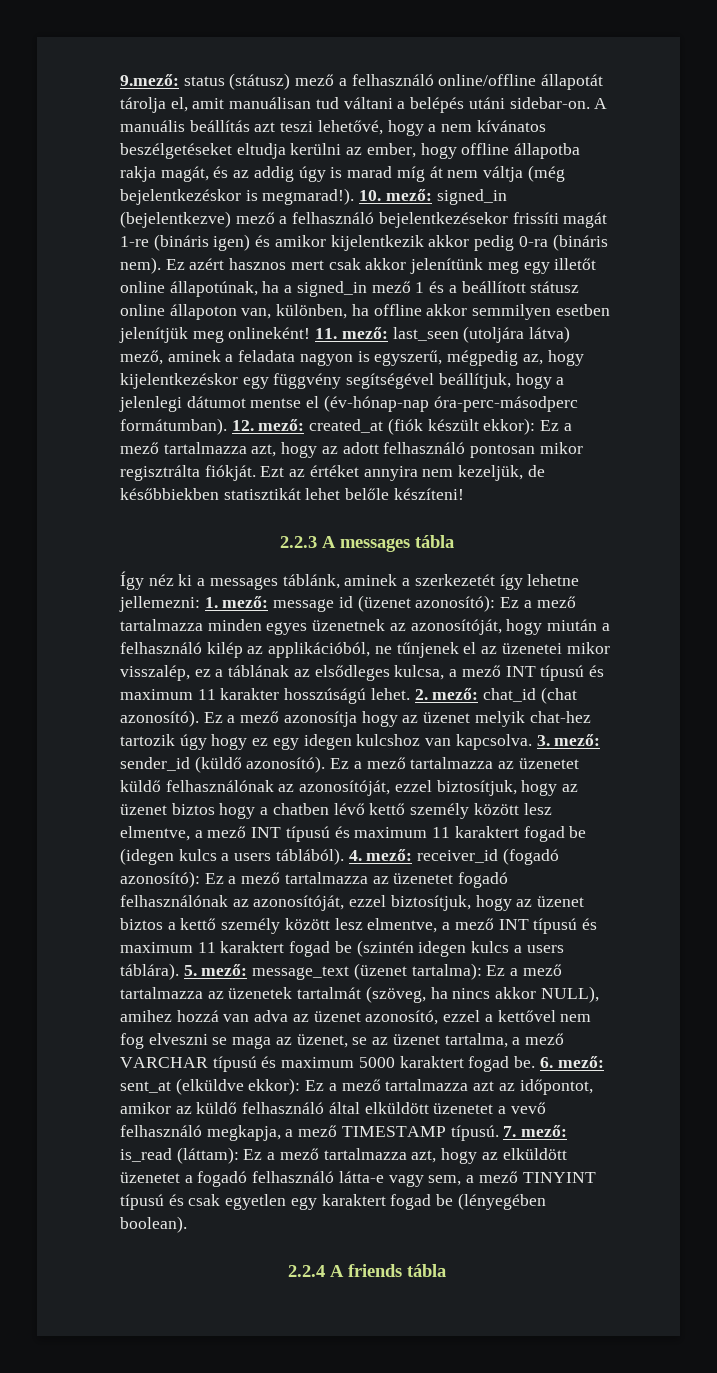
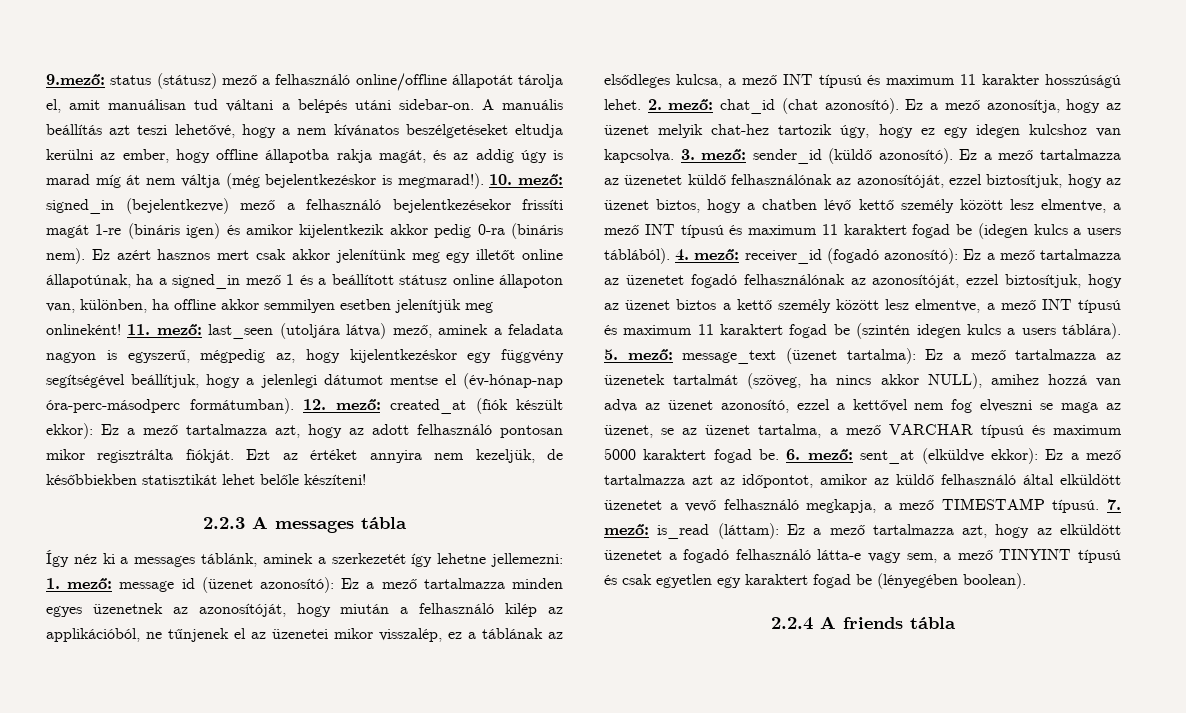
- Ez a mező azonosítja hogy az üzenet melyik chat-hez tartozik úgy hogy ez egy idegen kulcshoz van kapcsolva.
+ Ez a mező azonosítja, hogy az üzenet melyik chat-hez tartozik úgy, hogy ez egy idegen kulcshoz van kapcsolva.
- Ez a mező tartalmazza az üzenetet küldő felhasználónak az azonosítóját, ezzel biztosítjuk, hogy az üzenet biztos hogy a chatben lévő kettő személy között lesz elmentve, a mező INT típusú és maximum 11 karaktert fogad be (idegen kulcs a users táblából).
+ Ez a mező tartalmazza az üzenetet küldő felhasználónak az azonosítóját, ezzel biztosítjuk, hogy az üzenet biztos, hogy a chatben lévő kettő személy között lesz elmentve, a mező INT típusú és maximum 11 karaktert fogad be (idegen kulcs a users táblából).

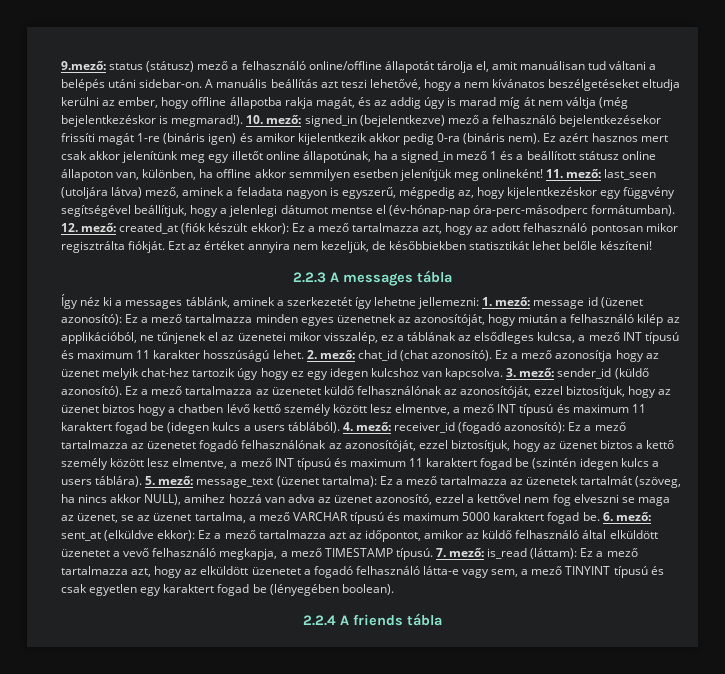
- Ez a mező azonosítja, hogy az üzenet melyik chat-hez tartozik úgy, hogy ez egy idegen kulcshoz van kapcsolva.
+ Ez a mező azonosítja hogy az üzenet melyik chat-hez tartozik úgy hogy ez egy idegen kulcshoz van kapcsolva.
- Ez a mező tartalmazza az üzenetet küldő felhasználónak az azonosítóját, ezzel biztosítjuk, hogy az üzenet biztos, hogy a chatben lévő kettő személy között lesz elmentve, a mező INT típusú és maximum 11 karaktert fogad be (idegen kulcs a users táblából).
+ Ez a mező tartalmazza az üzenetet küldő felhasználónak az azonosítóját, ezzel biztosítjuk, hogy az üzenet biztos hogy a chatben lévő kettő személy között lesz elmentve, a mező INT típusú és maximum 11 karaktert fogad be (idegen kulcs a users táblából).

